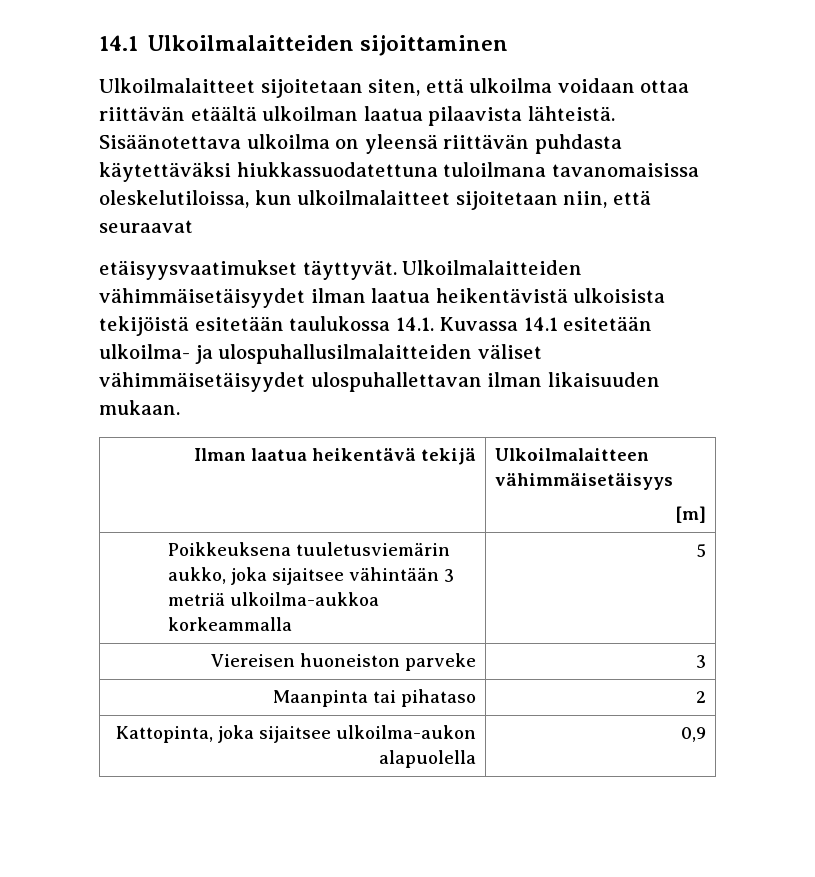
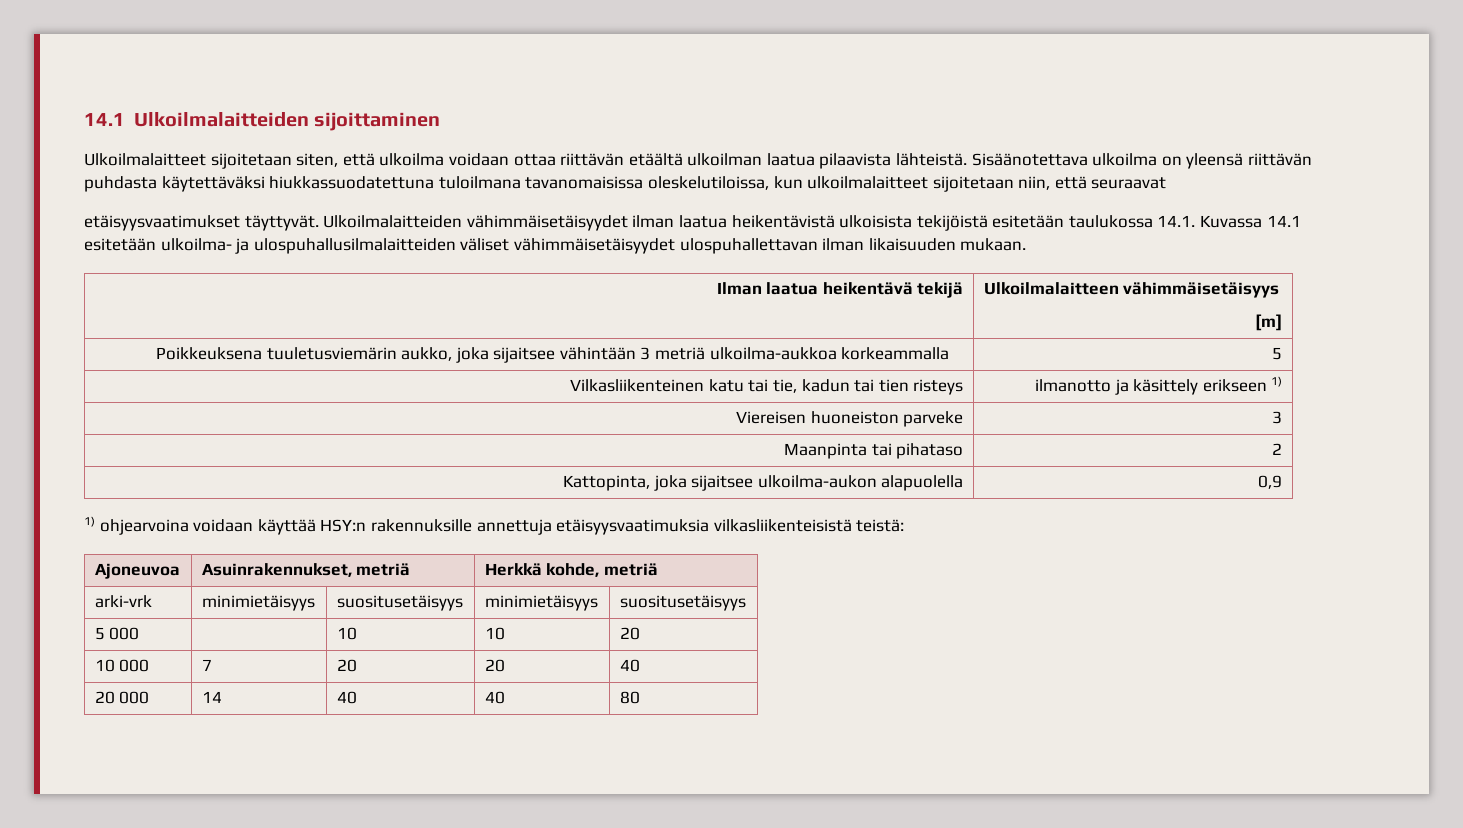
+ Vilkasliikenteinen katu tai tie, kadun tai tien risteys | ilmanotto ja käsittely erikseen 1)
+ 1) ohjearvoina voidaan käyttää HSY:n rakennuksille annettuja etäisyysvaatimuksia vilkasliikenteisistä teistä:
+ Ajoneuvoa | Asuinrakennukset, metriä | Herkkä kohde, metriä
+ arki-vrk | minimietäisyys | suositusetäisyys | minimietäisyys | suositusetäisyys
+ 5 000 | | 10 | 10 | 20
+ 10 000 | 7 | 20 | 20 | 40
+ 20 000 | 14 | 40 | 40 | 80

